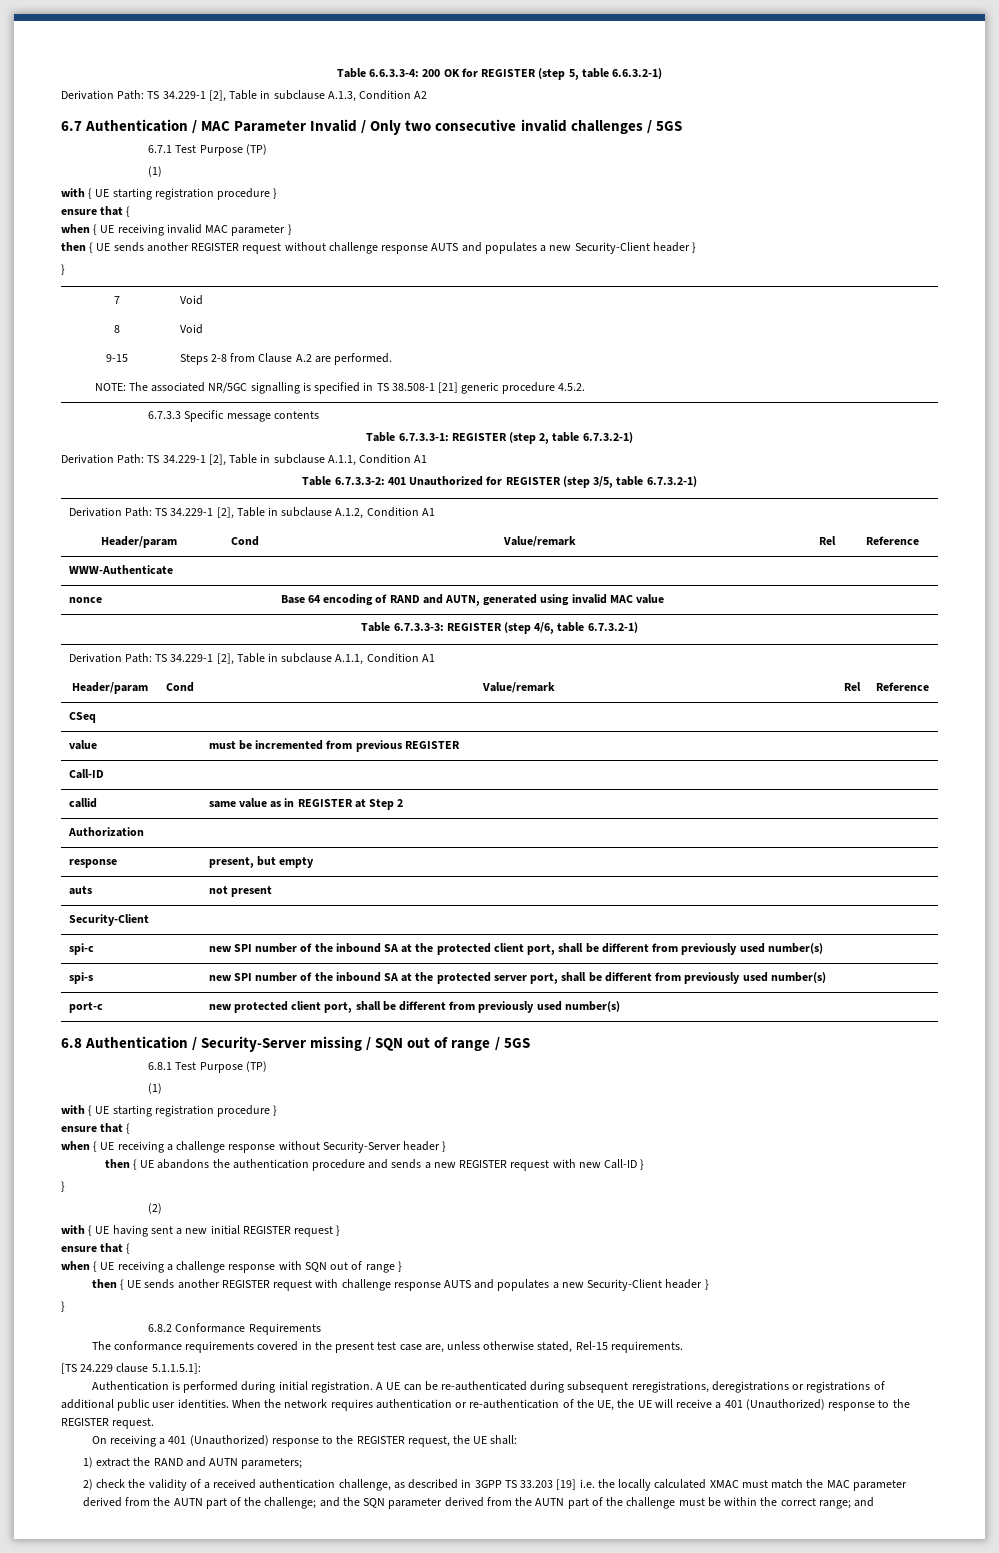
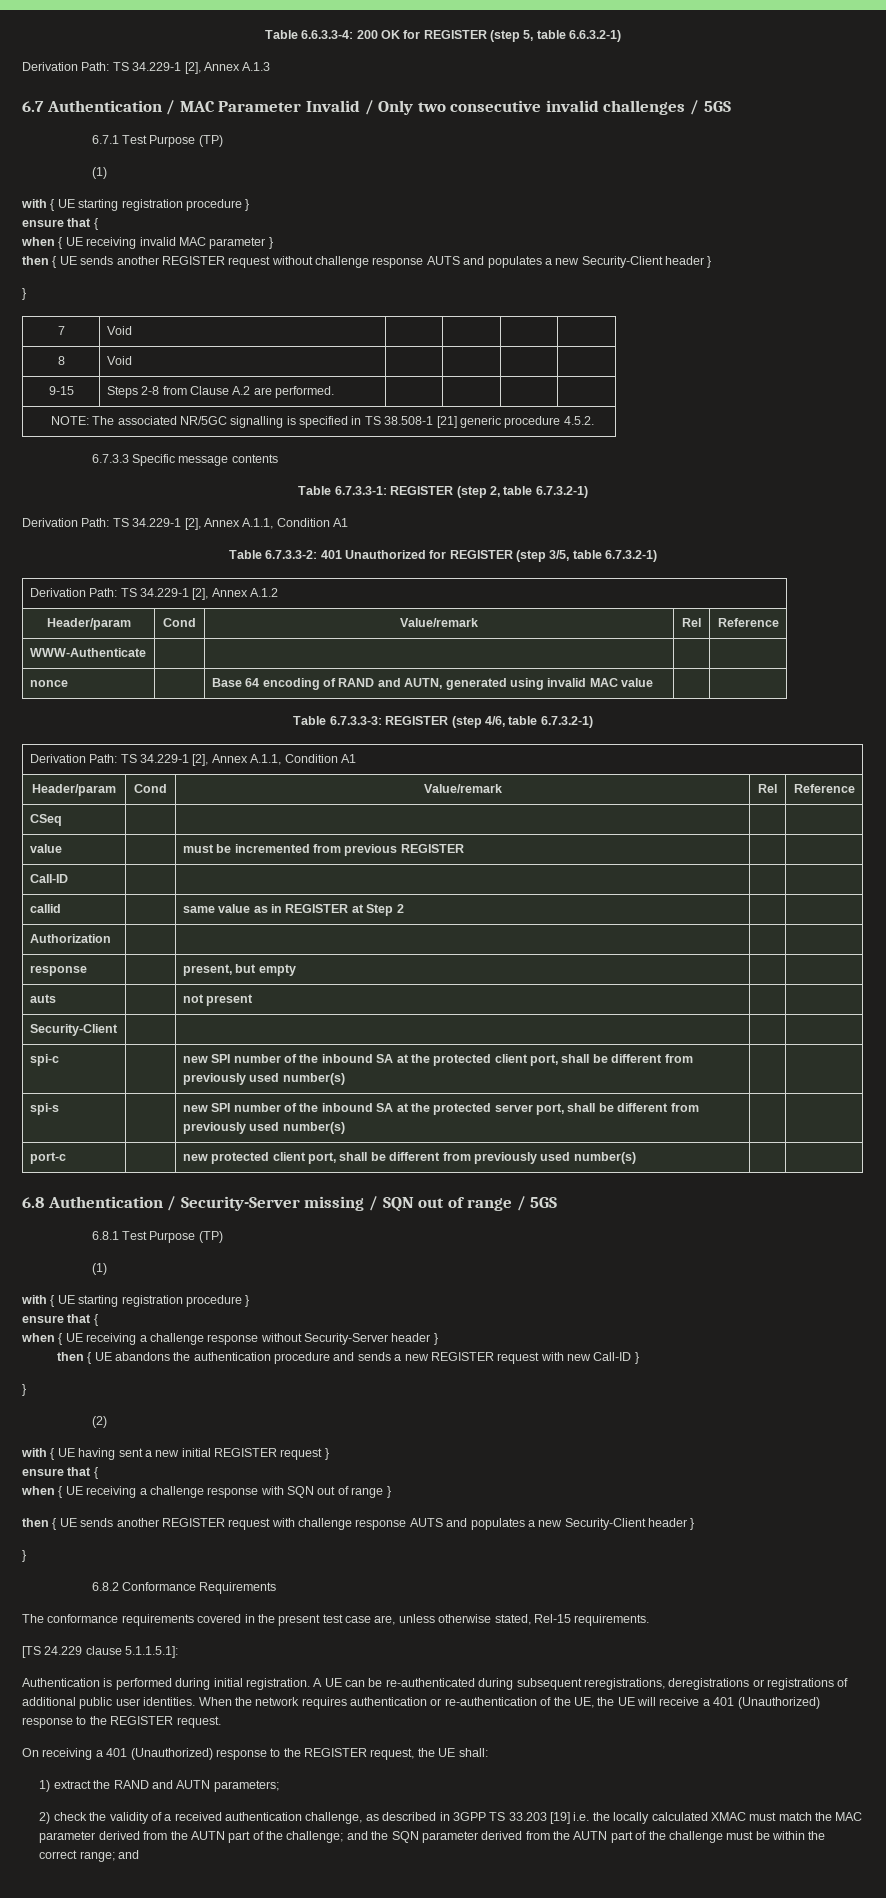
- Derivation Path: TS 34.229-1 [2], Table in subclause A.1.3, Condition A2
+ Derivation Path: TS 34.229-1 [2], Annex A.1.3
  Table 6.7.3.3-1: REGISTER (step 2, table 6.7.3.2-1)
- Derivation Path: TS 34.229-1 [2], Table in subclause A.1.1, Condition A1
+ Derivation Path: TS 34.229-1 [2], Annex A.1.1, Condition A1
- Derivation Path: TS 34.229-1 [2], Table in subclause A.1.2, Condition A1
+ Derivation Path: TS 34.229-1 [2], Annex A.1.2
  Table 6.7.3.3-3: REGISTER (step 4/6, table 6.7.3.2-1)
- Derivation Path: TS 34.229-1 [2], Table in subclause A.1.1, Condition A1
+ Derivation Path: TS 34.229-1 [2], Annex A.1.1, Condition A1

